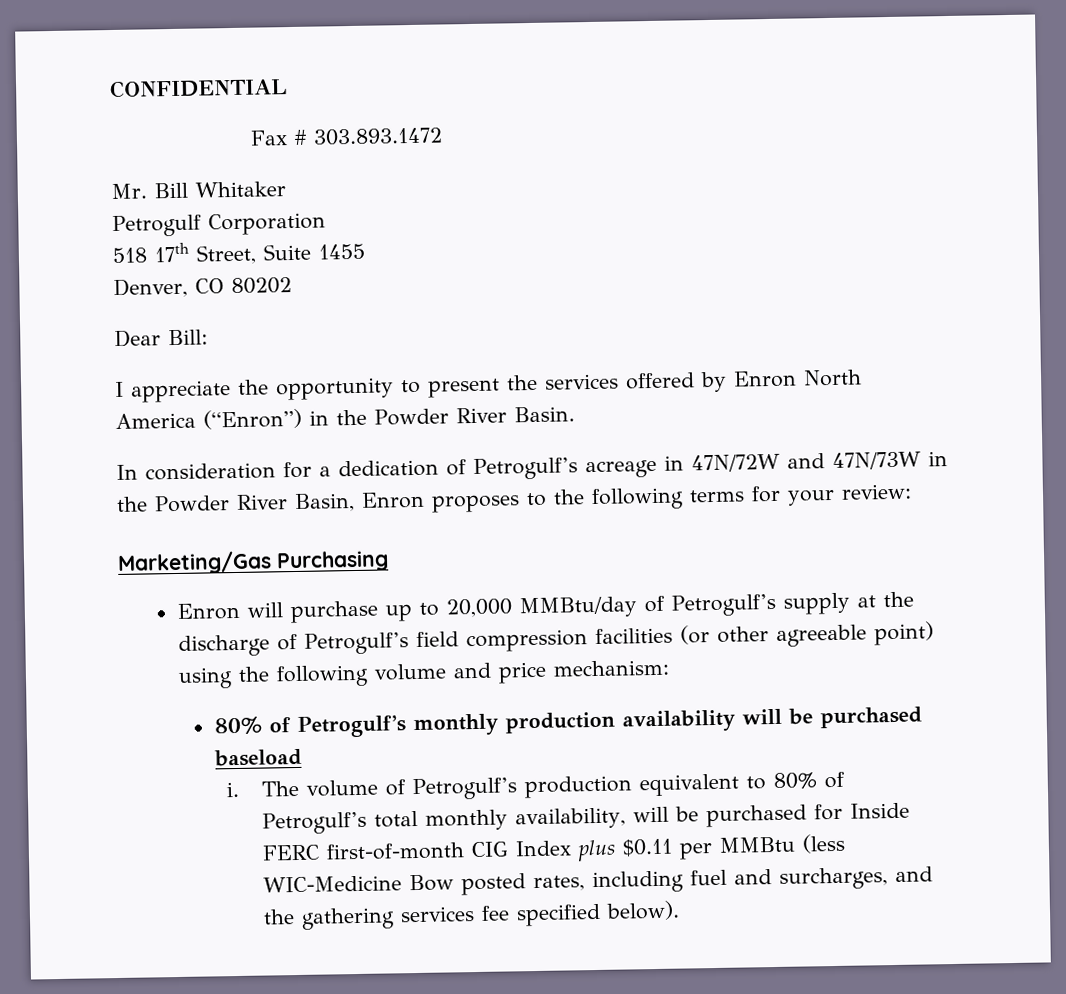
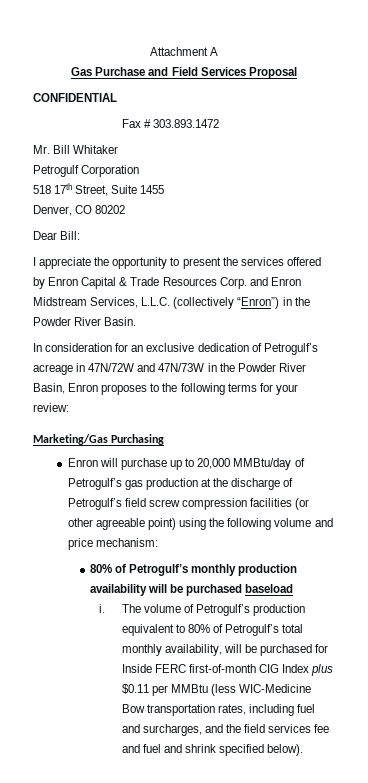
+ Attachment A
+ Gas Purchase and Field Services Proposal
- I appreciate the opportunity to present the services offered by Enron North America (“Enron”) in the Powder River Basin.
+ I appreciate the opportunity to present the services offered by Enron Capital & Trade Resources Corp. and Enron Midstream Services, L.L.C. (collectively “Enron”) in the Powder River Basin.
- In consideration for a dedication of Petrogulf’s acreage in 47N/72W and 47N/73W in the Powder River Basin, Enron proposes to the following terms for your review:
+ In consideration for an exclusive dedication of Petrogulf’s acreage in 47N/72W and 47N/73W in the Powder River Basin, Enron proposes to the following terms for your review:
- Enron will purchase up to 20,000 MMBtu/day of Petrogulf’s supply at the discharge of Petrogulf’s field compression facilities (or other agreeable point) using the following volume and price mechanism:
+ Enron will purchase up to 20,000 MMBtu/day of Petrogulf’s gas production at the discharge of Petrogulf’s field screw compression facilities (or other agreeable point) using the following volume and price mechanism:
- The volume of Petrogulf’s production equivalent to 80% of Petrogulf’s total monthly availability, will be purchased for Inside FERC first-of-month CIG Index plus $0.11 per MMBtu (less WIC-Medicine Bow posted rates, including fuel and surcharges, and the gathering services fee specified below).
+ The volume of Petrogulf’s production equivalent to 80% of Petrogulf’s total monthly availability, will be purchased for Inside FERC first-of-month CIG Index plus $0.11 per MMBtu (less WIC-Medicine Bow transportation rates, including fuel and surcharges, and the field services fee and fuel and shrink specified below).

